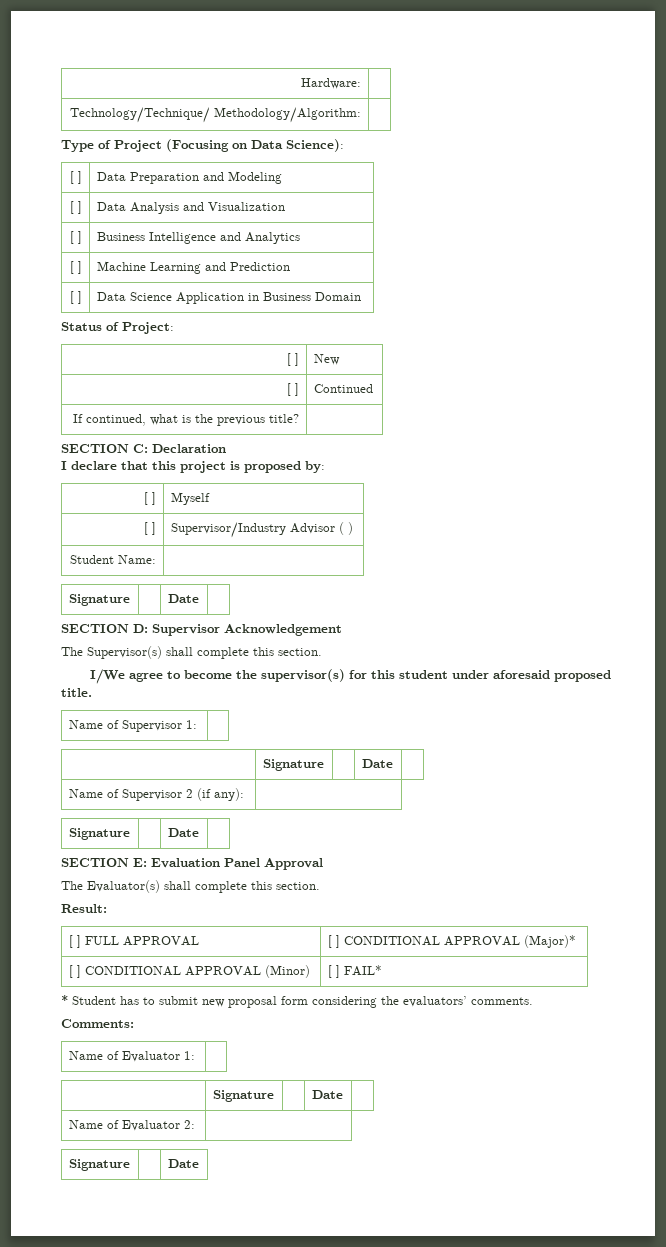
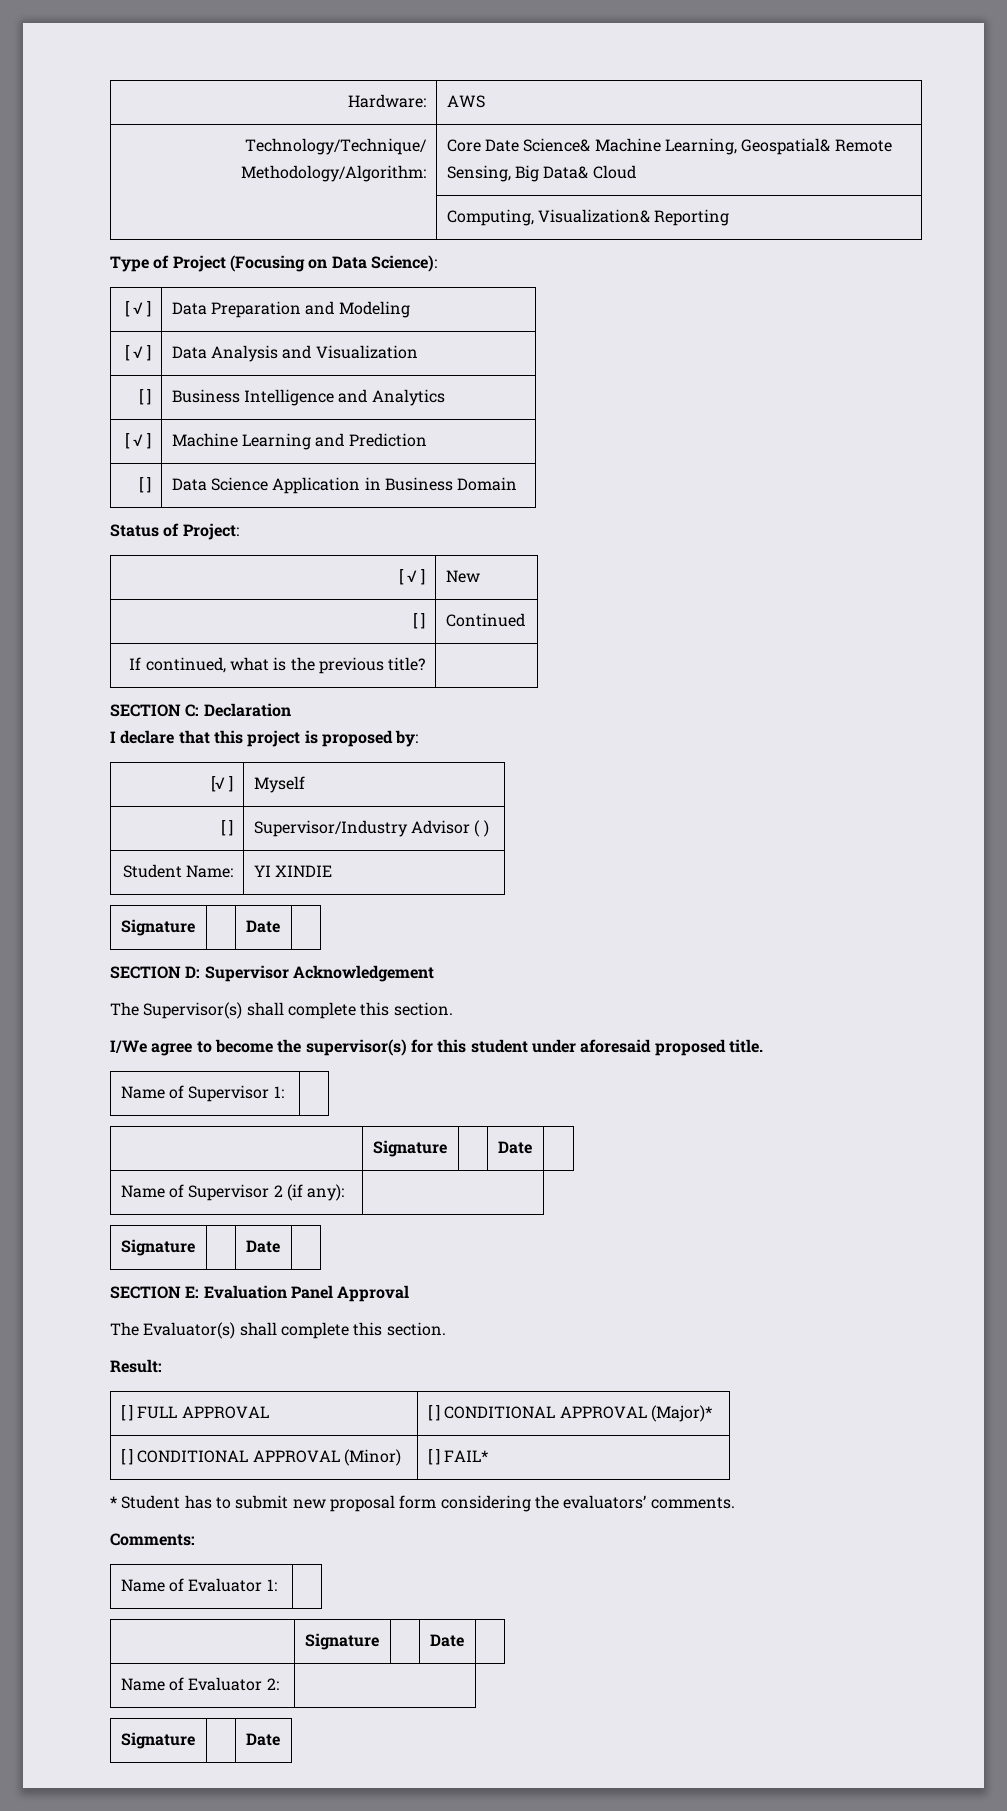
- Hardware: |
+ Hardware: | AWS
- Technology/Technique/ Methodology/Algorithm: |
+ Technology/Technique/ Methodology/Algorithm: | Core Date Science& Machine Learning, Geospatial& Remote Sensing, Big Data& Cloud
+ | Computing, Visualization& Reporting
- [ ] | Data Preparation and Modeling
+ [ √ ] | Data Preparation and Modeling
- [ ] | Data Analysis and Visualization
+ [ √ ] | Data Analysis and Visualization
- [ ] | Machine Learning and Prediction
+ [ √ ] | Machine Learning and Prediction
- [ ] | New
+ [ √ ] | New
- [ ] | Myself
+ [√ ] | Myself
- Student Name: |
+ Student Name: | YI XINDIE

